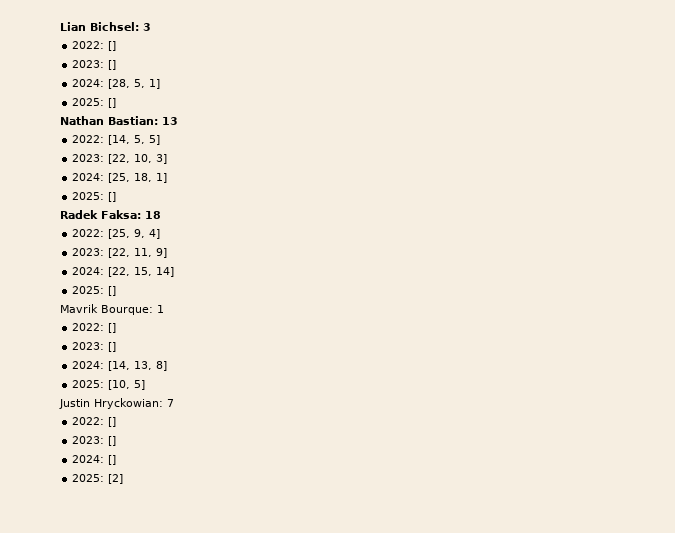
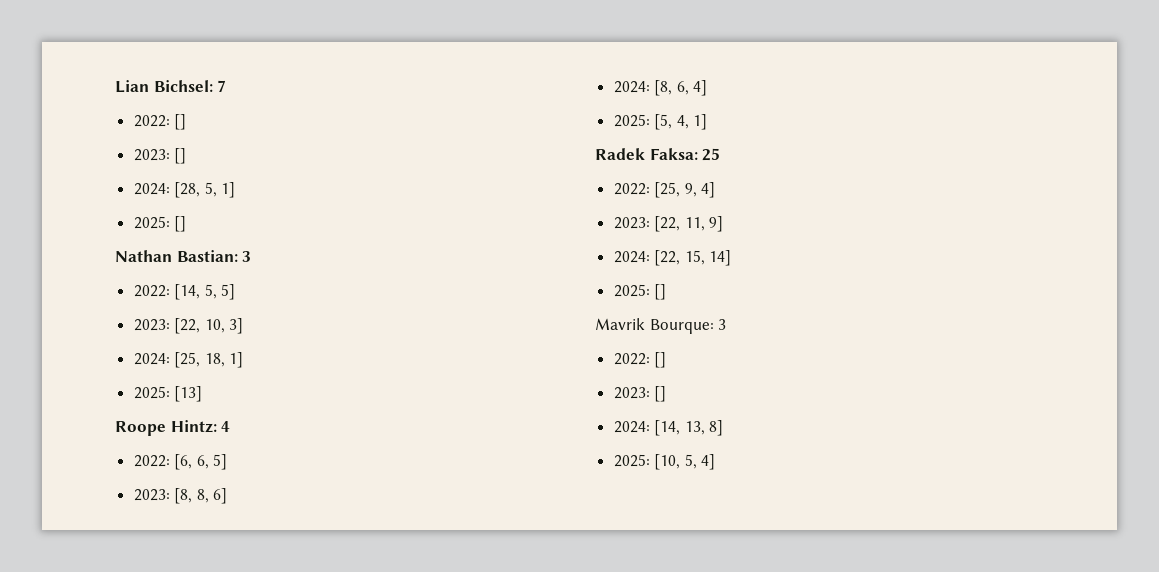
- Lian Bichsel: 3
+ Lian Bichsel: 7
- Nathan Bastian: 13
+ Nathan Bastian: 3
  2024: [25, 18, 1]
- 2025: []
+ 2025: [13]
+ Roope Hintz: 4
+ 2022: [6, 6, 5]
+ 2023: [8, 8, 6]
+ 2024: [8, 6, 4]
+ 2025: [5, 4, 1]
- Radek Faksa: 18
+ Radek Faksa: 25
- Mavrik Bourque: 1
+ Mavrik Bourque: 3
- 2025: [10, 5]
- Justin Hryckowian: 7
- 2022: []
- 2023: []
- 2024: []
- 2025: [2]
+ 2025: [10, 5, 4]

